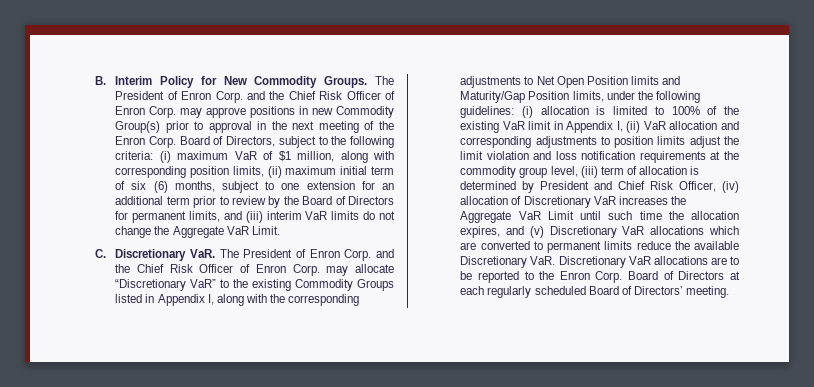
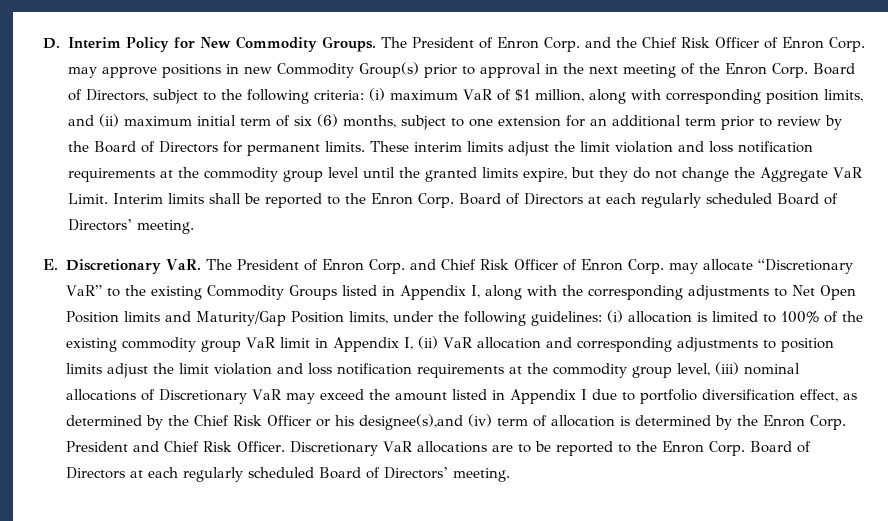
- B. Interim Policy for New Commodity Groups.
+ D. Interim Policy for New Commodity Groups.
- (i) maximum VaR of $1 million, along with corresponding position limits, (ii) maximum initial term of six (6) months, subject to one extension for an additional term prior to review by the Board of Directors for permanent limits, and (iii) interim VaR limits do not change the Aggregate VaR Limit.
- C. Discretionary VaR. The President of Enron Corp. and the Chief Risk Officer of Enron Corp. may allocate “Discretionary VaR” to the existing Commodity Groups listed in Appendix I, along with the corresponding adjustments to Net Open Position limits and Maturity/Gap Position limits, under the following guidelines:
+ (i) maximum VaR of $1 million, along with corresponding position limits, and (ii) maximum initial term of six (6) months, subject to one extension for an additional term prior to review by the Board of Directors for permanent limits. These interim limits adjust the limit violation and loss notification requirements at the commodity group level until the granted limits expire, but they do not change the Aggregate VaR Limit. Interim limits shall be reported to the Enron Corp. Board of Directors at each regularly scheduled Board of Directors’ meeting.
+ E. Discretionary VaR. The President of Enron Corp. and Chief Risk Officer of Enron Corp. may allocate “Discretionary VaR” to the existing Commodity Groups listed in Appendix I, along with the corresponding adjustments to Net Open Position limits and Maturity/Gap Position limits, under the following guidelines:
- (i) allocation is limited to 100% of the existing VaR limit in Appendix I, (ii) VaR allocation and corresponding adjustments to position limits adjust the limit violation and loss notification requirements at the commodity group level, (iii) term of allocation is determined by President and Chief Risk Officer, (iv) allocation of Discretionary VaR increases the Aggregate VaR Limit until such time the allocation expires, and (v) Discretionary VaR allocations which are converted to permanent limits reduce the available Discretionary VaR. Discretionary VaR allocations are to be reported to the Enron Corp.
+ (i) allocation is limited to 100% of the existing commodity group VaR limit in Appendix I, (ii) VaR allocation and corresponding adjustments to position limits adjust the limit violation and loss notification requirements at the commodity group level, (iii) nominal allocations of Discretionary VaR may exceed the amount listed in Appendix I due to portfolio diversification effect, as determined by the Chief Risk Officer or his designee(s),and (iv) term of allocation is determined by the Enron Corp. President and Chief Risk Officer. Discretionary VaR allocations are to be reported to the Enron Corp.

